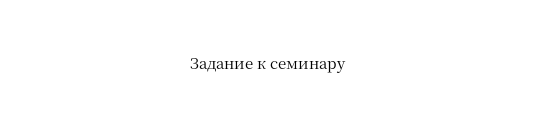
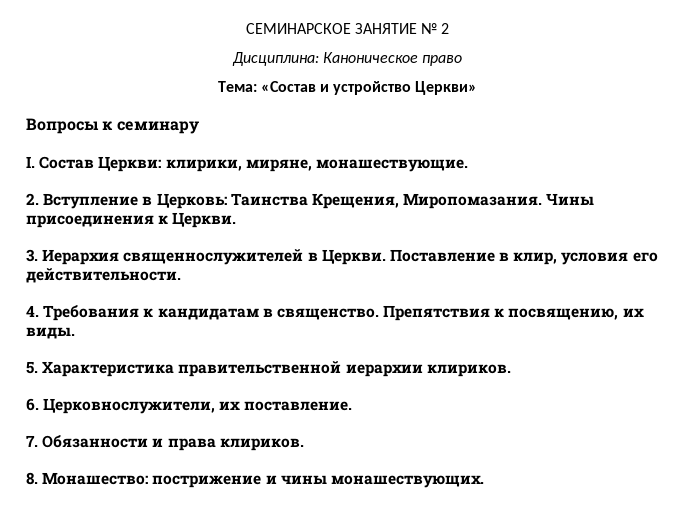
- Задание к семинару
+ СЕМИНАРСКОЕ ЗАНЯТИЕ № 2
+ Дисциплина: Каноническое право
+ Тема: «Состав и устройство Церкви»
+ Вопросы к семинару
+ I. Состав Церкви: клирики, миряне, монашествующие.
+ 2. Вступление в Церковь: Таинства Крещения, Миропомазания. Чины присоединения к Церкви.
+ 3. Иерархия священнослужителей в Церкви. Поставление в клир, условия его действительности.
+ 4. Требования к кандидатам в священство. Препятствия к посвящению, их виды.
+ 5. Характеристика правительственной иерархии клириков.
+ 6. Церковнослужители, их поставление.
+ 7. Обязанности и права клириков.
+ 8. Монашество: пострижение и чины монашествующих.

